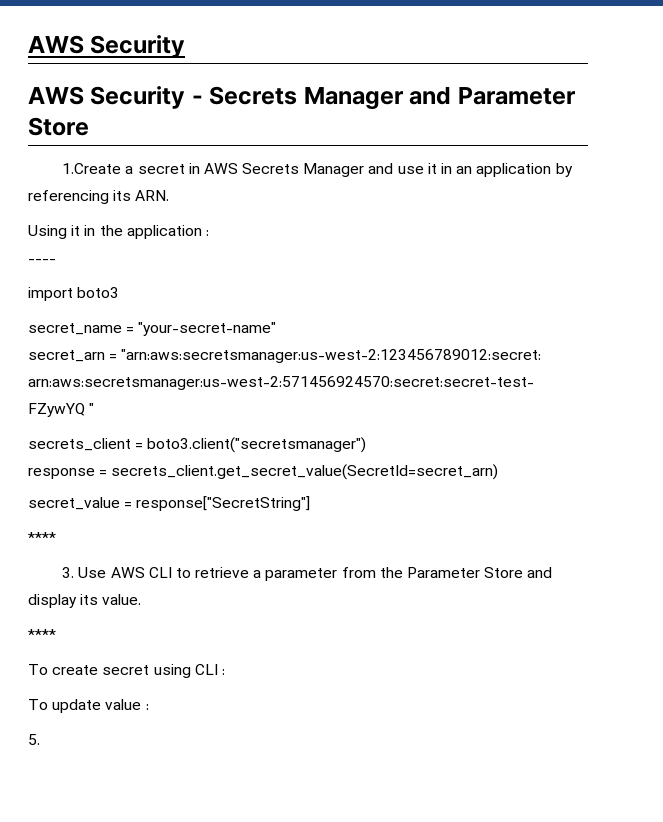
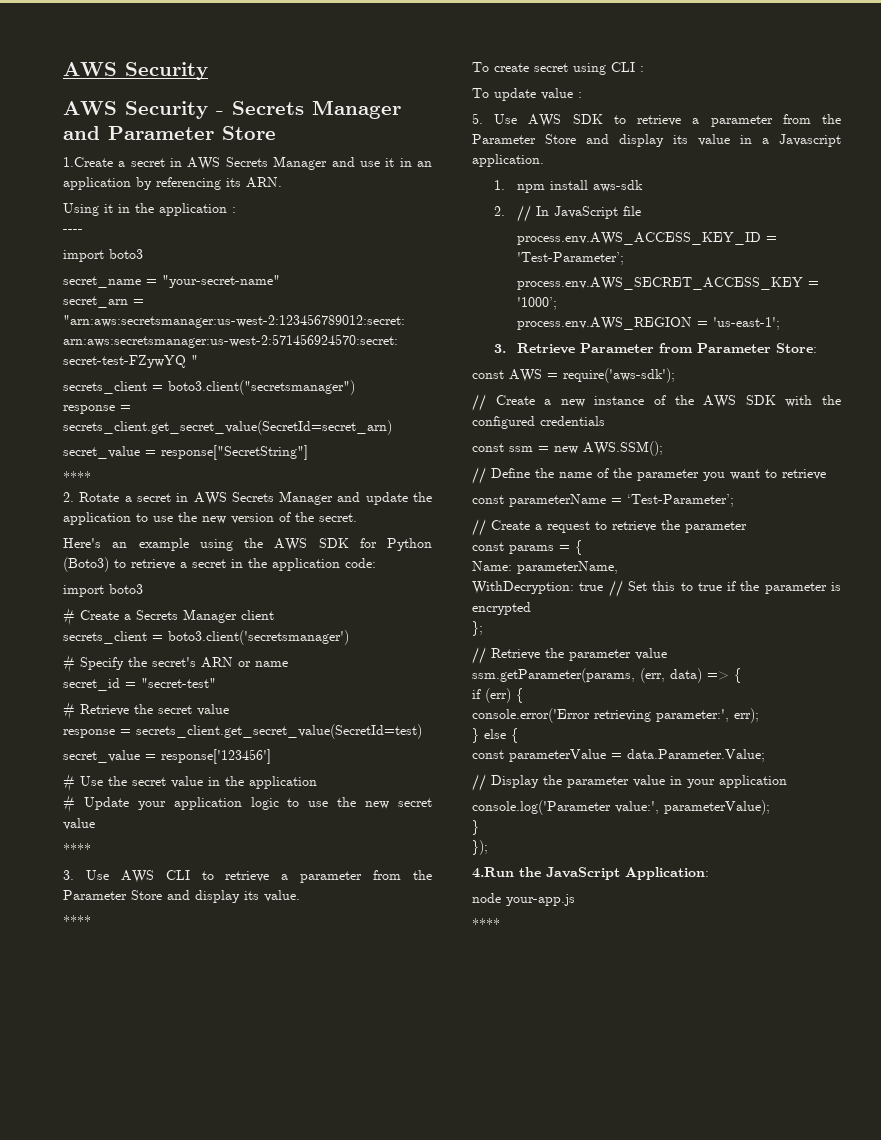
+ 2. Rotate a secret in AWS Secrets Manager and update the application to use the new version of the secret.
+ Here's an example using the AWS SDK for Python (Boto3) to retrieve a secret in the application code:
+ import boto3
+ # Create a Secrets Manager client
+ secrets_client = boto3.client('secretsmanager')
+ # Specify the secret's ARN or name
+ secret_id = "secret-test"
+ # Retrieve the secret value
+ response = secrets_client.get_secret_value(SecretId=test)
+ secret_value = response['123456']
+ # Use the secret value in the application
+ # Update your application logic to use the new secret value
+ ****
- 5.
+ 5. Use AWS SDK to retrieve a parameter from the Parameter Store and display its value in a Javascript application.
+ 1. npm install aws-sdk
+ 2. // In JavaScript file
+ process.env.AWS_ACCESS_KEY_ID = 'Test-Parameter’;
+ process.env.AWS_SECRET_ACCESS_KEY = '1000’;
+ process.env.AWS_REGION = 'us-east-1';
+ 3. Retrieve Parameter from Parameter Store:
+ const AWS = require('aws-sdk');
+ // Create a new instance of the AWS SDK with the configured credentials
+ const ssm = new AWS.SSM();
+ // Define the name of the parameter you want to retrieve
+ const parameterName = ‘Test-Parameter’;
+ // Create a request to retrieve the parameter
+ const params = {
+ Name: parameterName,
+ WithDecryption: true // Set this to true if the parameter is encrypted
+ };
+ // Retrieve the parameter value
+ ssm.getParameter(params, (err, data) => {
+ if (err) {
+ console.error('Error retrieving parameter:', err);
+ } else {
+ const parameterValue = data.Parameter.Value;
+ // Display the parameter value in your application
+ console.log('Parameter value:', parameterValue);
+ }
+ });
+ 4.Run the JavaScript Application:
+ node your-app.js
+ ****

